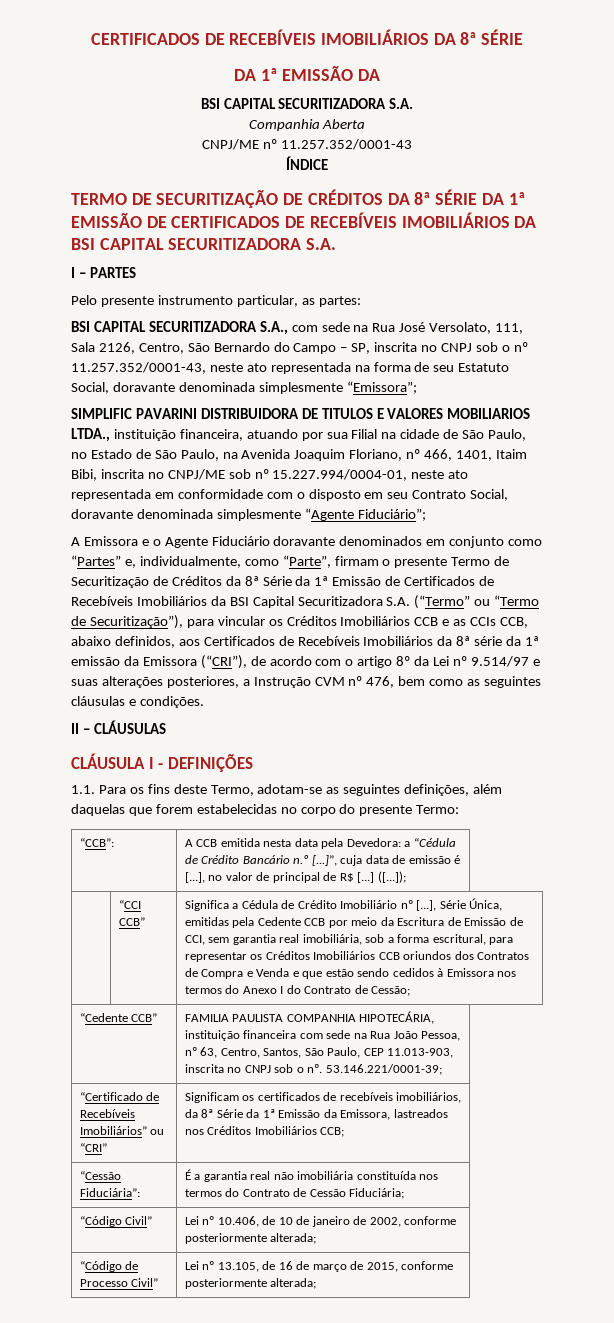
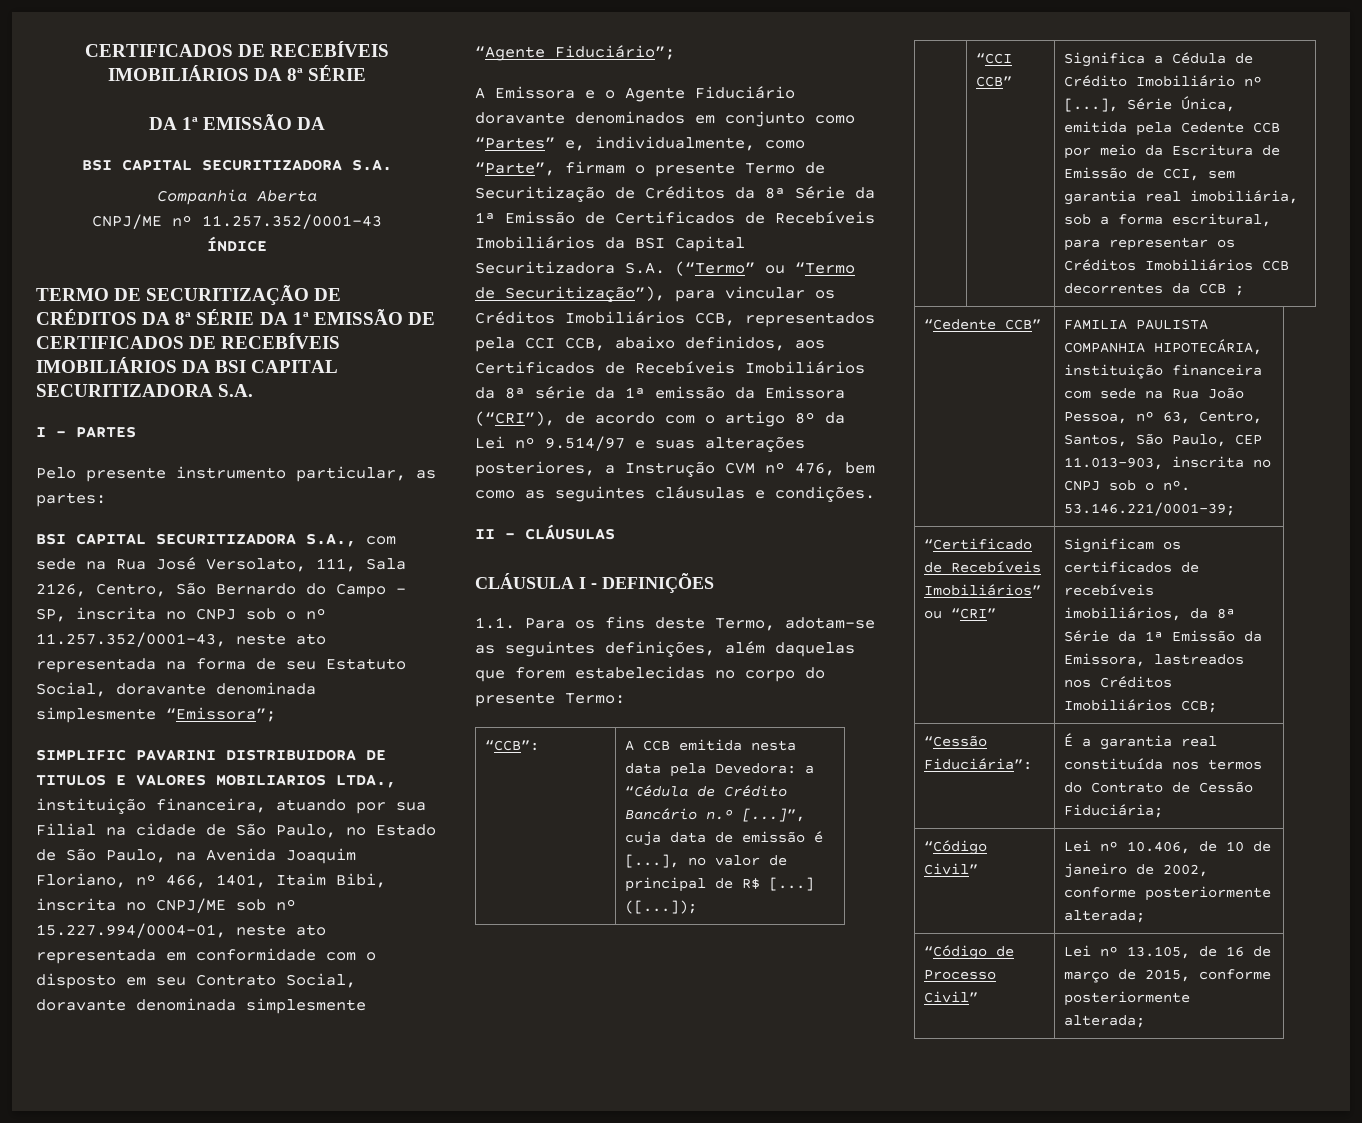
- A Emissora e o Agente Fiduciário doravante denominados em conjunto como “Partes” e, individualmente, como “Parte”, firmam o presente Termo de Securitização de Créditos da 8ª Série da 1ª Emissão de Certificados de Recebíveis Imobiliários da BSI Capital Securitizadora S.A. (“Termo” ou “Termo de Securitização”), para vincular os Créditos Imobiliários CCB e as CCIs CCB, abaixo definidos, aos Certificados de Recebíveis Imobiliários da 8ª série da 1ª emissão da Emissora (“CRI”), de acordo com o artigo 8º da Lei nº 9.514/97 e suas alterações posteriores, a Instrução CVM nº 476, bem como as seguintes cláusulas e condições.
+ A Emissora e o Agente Fiduciário doravante denominados em conjunto como “Partes” e, individualmente, como “Parte”, firmam o presente Termo de Securitização de Créditos da 8ª Série da 1ª Emissão de Certificados de Recebíveis Imobiliários da BSI Capital Securitizadora S.A. (“Termo” ou “Termo de Securitização”), para vincular os Créditos Imobiliários CCB, representados pela CCI CCB, abaixo definidos, aos Certificados de Recebíveis Imobiliários da 8ª série da 1ª emissão da Emissora (“CRI”), de acordo com o artigo 8º da Lei nº 9.514/97 e suas alterações posteriores, a Instrução CVM nº 476, bem como as seguintes cláusulas e condições.
- Significa a Cédula de Crédito Imobiliário nº [...], Série Única, emitidas pela Cedente CCB por meio da Escritura de Emissão de CCI, sem garantia real imobiliária, sob a forma escritural, para representar os Créditos Imobiliários CCB oriundos dos Contratos de Compra e Venda e que estão sendo cedidos à Emissora nos termos do Anexo I do Contrato de Cessão;
+ Significa a Cédula de Crédito Imobiliário nº [...], Série Única, emitida pela Cedente CCB por meio da Escritura de Emissão de CCI, sem garantia real imobiliária, sob a forma escritural, para representar os Créditos Imobiliários CCB decorrentes da CCB ;
- “Cessão Fiduciária”: | É a garantia real não imobiliária constituída nos termos do Contrato de Cessão Fiduciária;
+ “Cessão Fiduciária”: | É a garantia real constituída nos termos do Contrato de Cessão Fiduciária;

